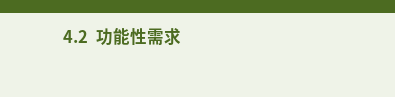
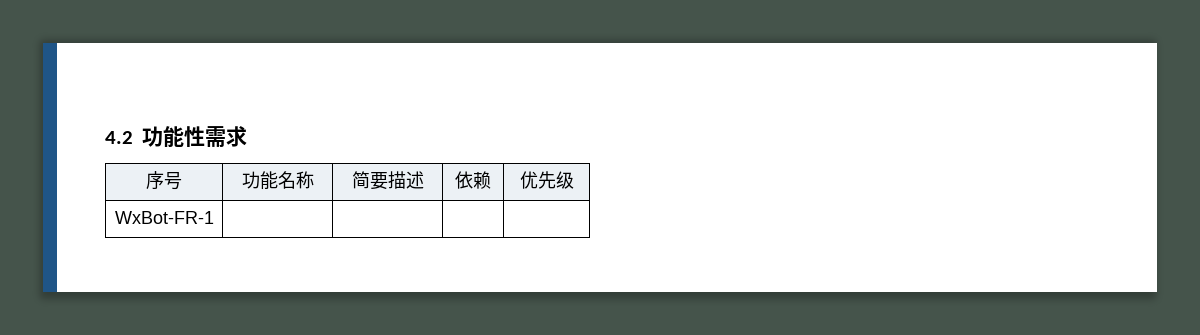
+ 序号 | 功能名称 | 简要描述 | 依赖 | 优先级
+ WxBot-FR-1 | | | |

